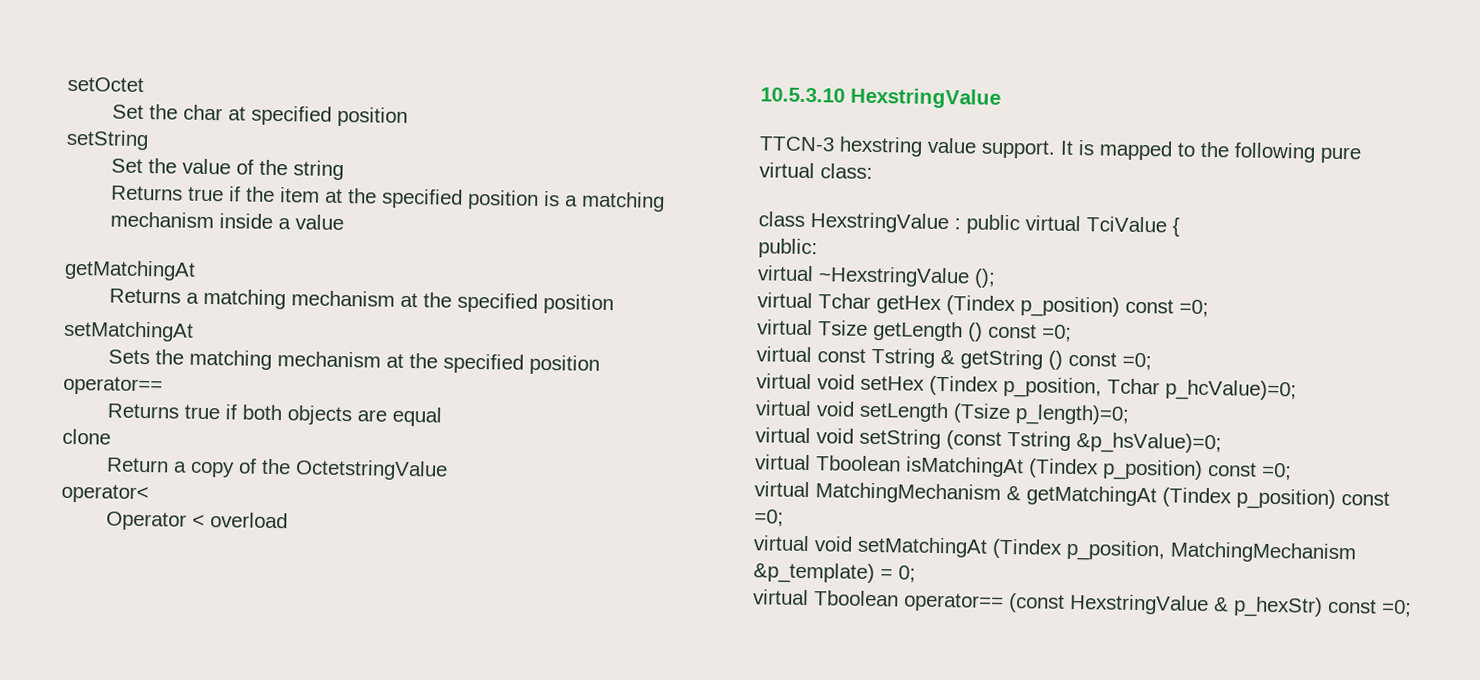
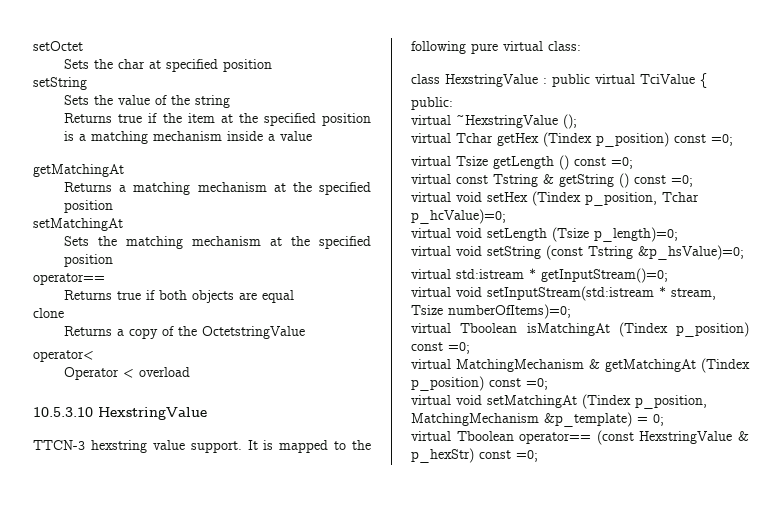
- Set the char at specified position
+ Sets the char at specified position
- Set the value of the string
+ Sets the value of the string
- Return a copy of the OctetstringValue
+ Returns a copy of the OctetstringValue
+ virtual std:istream * getInputStream()=0;
+ virtual void setInputStream(std:istream * stream, Tsize numberOfItems)=0;

